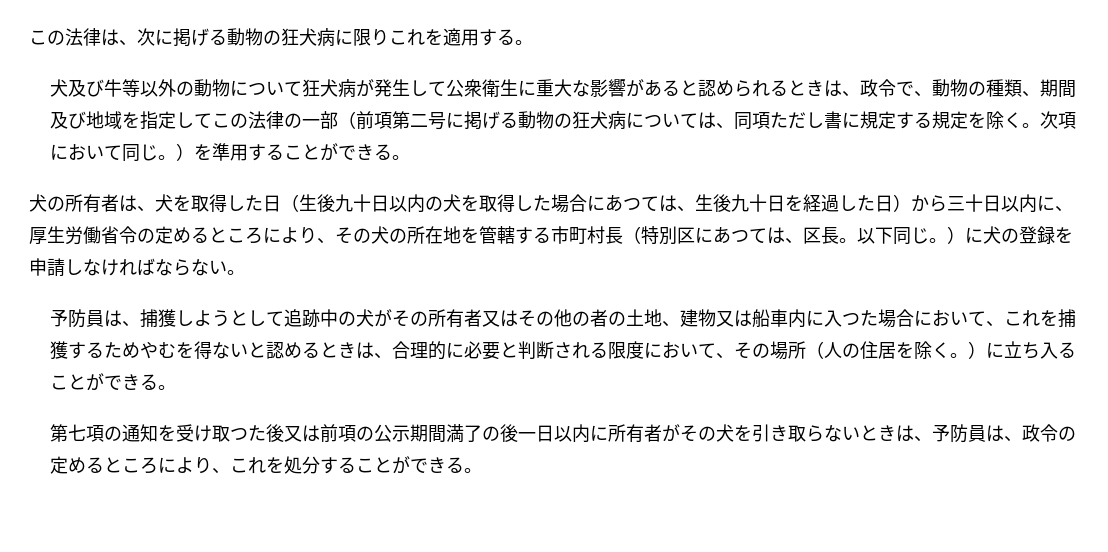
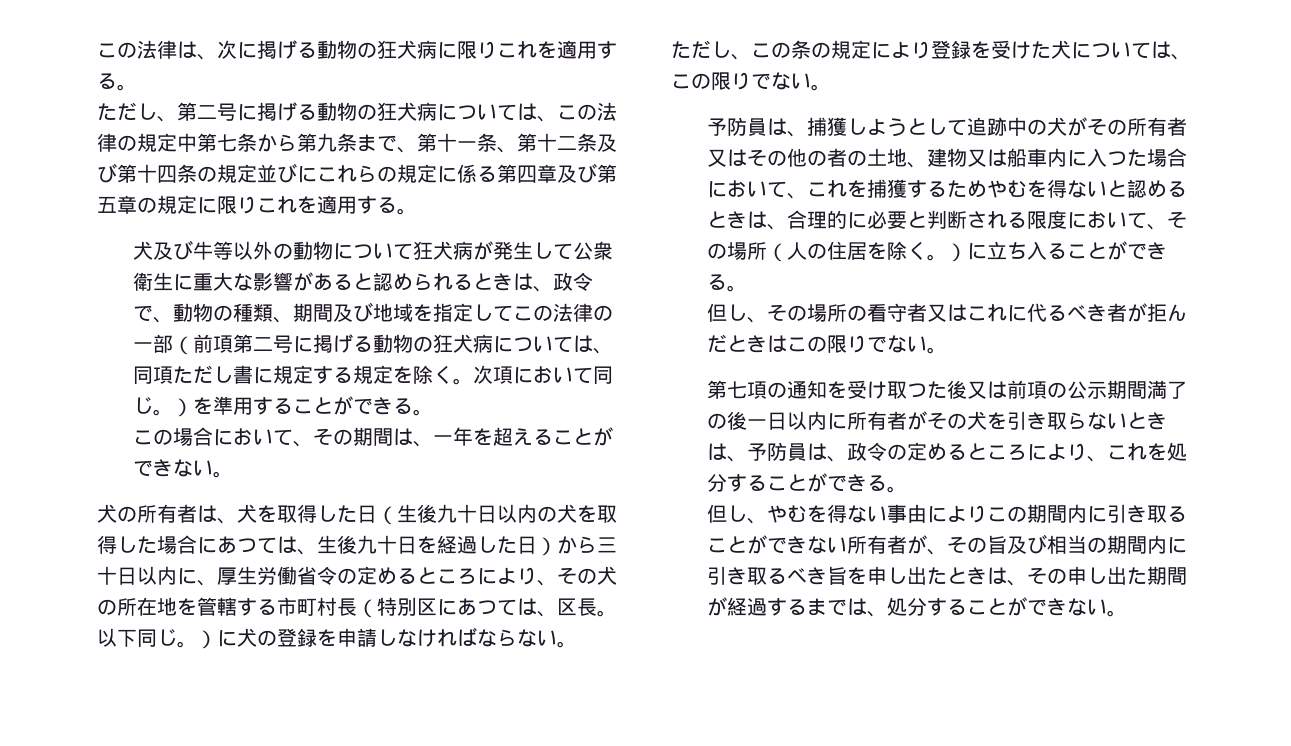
+ ただし、第二号に掲げる動物の狂犬病については、この法律の規定中第七条から第九条まで、第十一条、第十二条及び第十四条の規定並びにこれらの規定に係る第四章及び第五章の規定に限りこれを適用する。
+ この場合において、その期間は、一年を超えることができない。
+ ただし、この条の規定により登録を受けた犬については、この限りでない。
+ 但し、その場所の看守者又はこれに代るべき者が拒んだときはこの限りでない。
+ 但し、やむを得ない事由によりこの期間内に引き取ることができない所有者が、その旨及び相当の期間内に引き取るべき旨を申し出たときは、その申し出た期間が経過するまでは、処分することができない。

